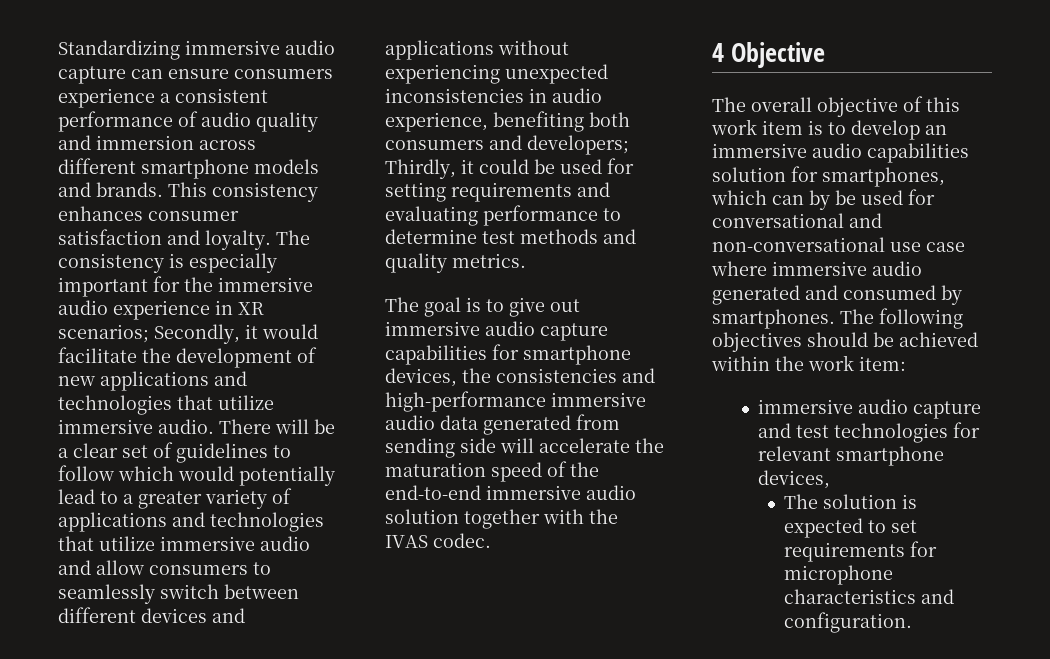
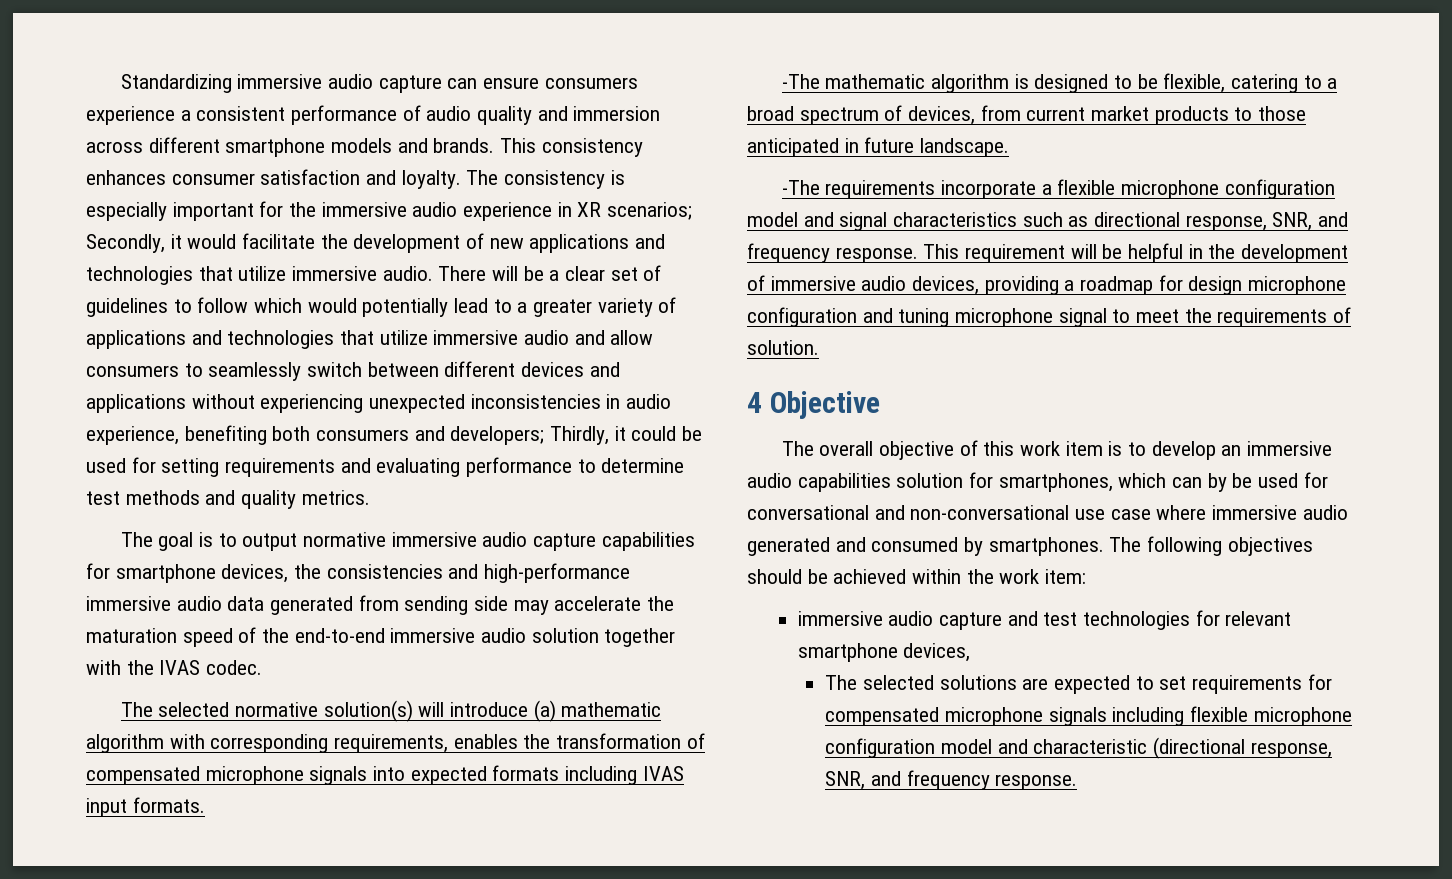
- The goal is to give out immersive audio capture capabilities for smartphone devices, the consistencies and high-performance immersive audio data generated from sending side will accelerate the maturation speed of the end-to-end immersive audio solution together with the IVAS codec.
+ The goal is to output normative immersive audio capture capabilities for smartphone devices, the consistencies and high-performance immersive audio data generated from sending side may accelerate the maturation speed of the end-to-end immersive audio solution together with the IVAS codec.
+ The selected normative solution(s) will introduce (a) mathematic algorithm with corresponding requirements, enables the transformation of compensated microphone signals into expected formats including IVAS input formats.
+ -The mathematic algorithm is designed to be flexible, catering to a broad spectrum of devices, from current market products to those anticipated in future landscape.
+ -The requirements incorporate a flexible microphone configuration model and signal characteristics such as directional response, SNR, and frequency response. This requirement will be helpful in the development of immersive audio devices, providing a roadmap for design microphone configuration and tuning microphone signal to meet the requirements of solution.
- The solution is expected to set requirements for microphone characteristics and configuration.
+ The selected solutions are expected to set requirements for compensated microphone signals including flexible microphone configuration model and characteristic (directional response, SNR, and frequency response.

